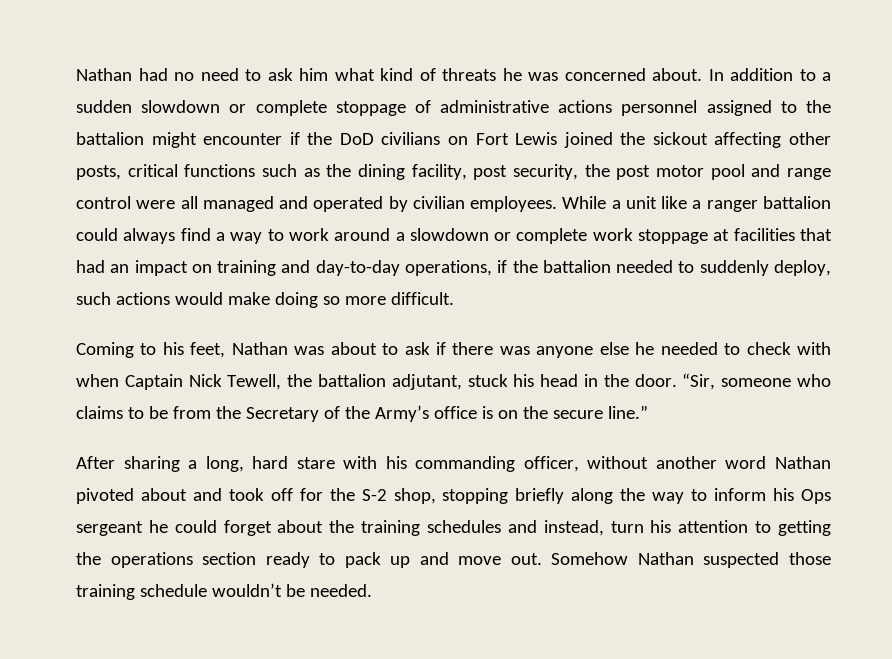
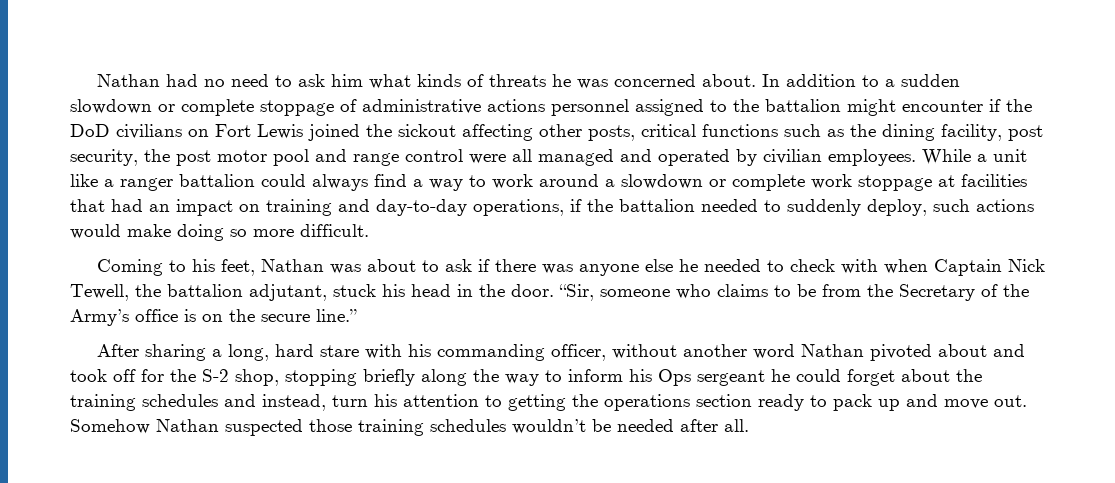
- Nathan had no need to ask him what kind of threats he was concerned about.
+ Nathan had no need to ask him what kinds of threats he was concerned about.
- Somehow Nathan suspected those training schedule wouldn’t be needed.
+ Somehow Nathan suspected those training schedules wouldn’t be needed after all.

